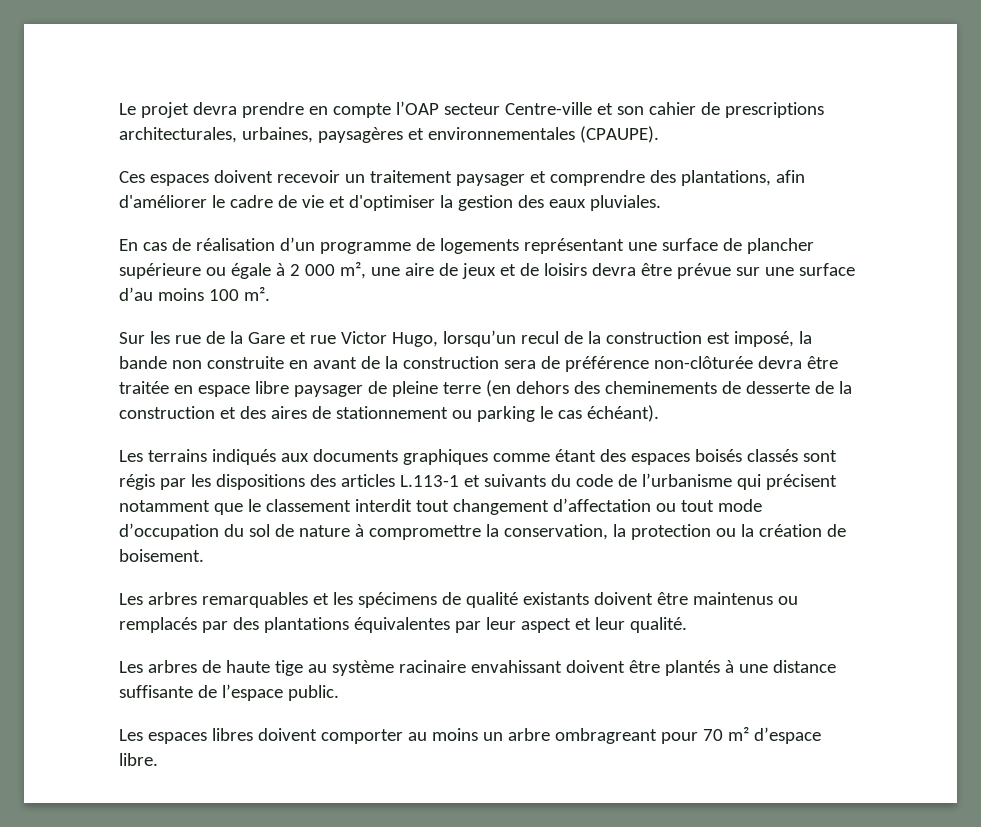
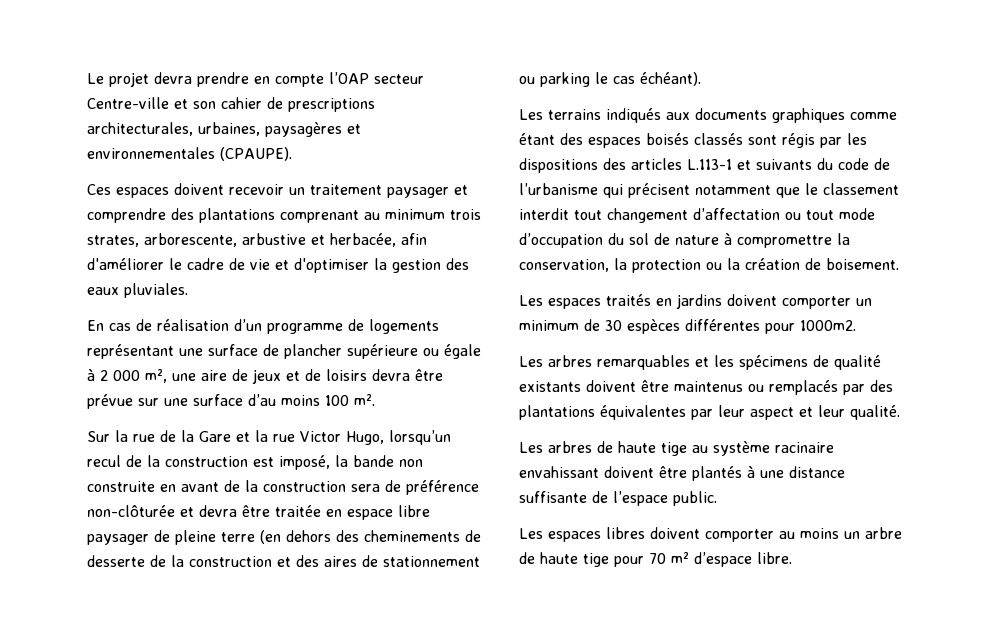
- Ces espaces doivent recevoir un traitement paysager et comprendre des plantations, afin d'améliorer le cadre de vie et d'optimiser la gestion des eaux pluviales.
+ Ces espaces doivent recevoir un traitement paysager et comprendre des plantations comprenant au minimum trois strates, arborescente, arbustive et herbacée, afin d'améliorer le cadre de vie et d'optimiser la gestion des eaux pluviales.
- Sur les rue de la Gare et rue Victor Hugo, lorsqu’un recul de la construction est imposé, la bande non construite en avant de la construction sera de préférence non-clôturée devra être traitée en espace libre paysager de pleine terre (en dehors des cheminements de desserte de la construction et des aires de stationnement ou parking le cas échéant).
+ Sur la rue de la Gare et la rue Victor Hugo, lorsqu’un recul de la construction est imposé, la bande non construite en avant de la construction sera de préférence non-clôturée et devra être traitée en espace libre paysager de pleine terre (en dehors des cheminements de desserte de la construction et des aires de stationnement ou parking le cas échéant).
+ Les espaces traités en jardins doivent comporter un minimum de 30 espèces différentes pour 1000m2.
- Les espaces libres doivent comporter au moins un arbre ombragreant pour 70 m² d’espace libre.
+ Les espaces libres doivent comporter au moins un arbre de haute tige pour 70 m² d’espace libre.

